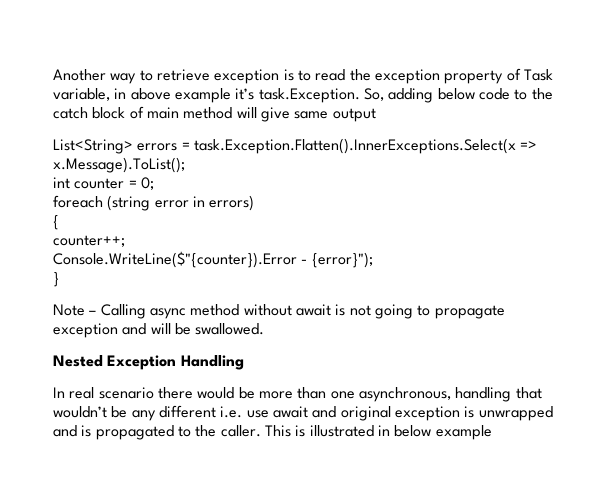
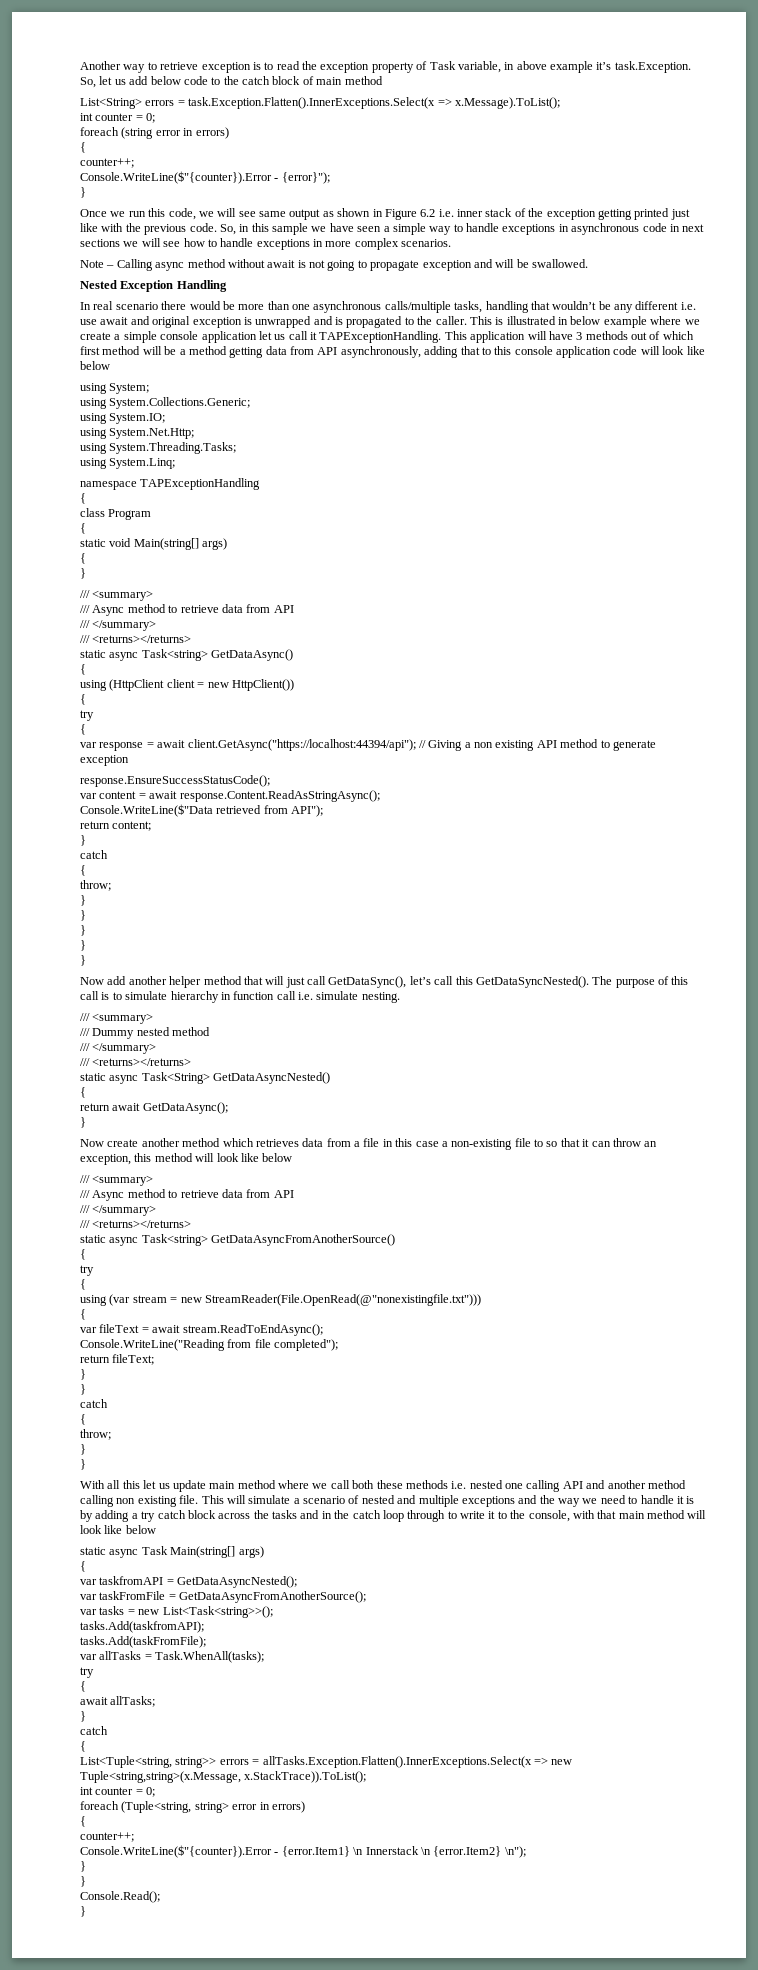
- Another way to retrieve exception is to read the exception property of Task variable, in above example it’s task.Exception. So, adding below code to the catch block of main method will give same output
+ Another way to retrieve exception is to read the exception property of Task variable, in above example it’s task.Exception. So, let us add below code to the catch block of main method
+ Once we run this code, we will see same output as shown in Figure 6.2 i.e. inner stack of the exception getting printed just like with the previous code. So, in this sample we have seen a simple way to handle exceptions in asynchronous code in next sections we will see how to handle exceptions in more complex scenarios.
- In real scenario there would be more than one asynchronous, handling that wouldn’t be any different i.e. use await and original exception is unwrapped and is propagated to the caller.
+ In real scenario there would be more than one asynchronous calls/multiple tasks, handling that wouldn’t be any different i.e. use await and original exception is unwrapped and is propagated to the caller.
- This is illustrated in below example
+ This is illustrated in below example where we create a simple console application let us call it TAPExceptionHandling. This application will have 3 methods out of which first method will be a method getting data from API asynchronously, adding that to this console application code will look like below
+ using System;
+ using System.Collections.Generic;
+ using System.IO;
+ using System.Net.Http;
+ using System.Threading.Tasks;
+ using System.Linq;
+ namespace TAPExceptionHandling
+ {
+ class Program
+ {
+ static void Main(string[] args)
+ {
+ }
+ /// <summary>
+ /// Async method to retrieve data from API
+ /// </summary>
+ /// <returns></returns>
+ static async Task<string> GetDataAsync()
+ {
+ using (HttpClient client = new HttpClient())
+ {
+ try
+ {
+ var response = await client.GetAsync("https://localhost:44394/api"); // Giving a non existing API method to generate exception
+ response.EnsureSuccessStatusCode();
+ var content = await response.Content.ReadAsStringAsync();
+ Console.WriteLine($"Data retrieved from API");
+ return content;
+ }
+ catch
+ {
+ throw;
+ }
+ }
+ }
+ }
+ }
+ Now add another helper method that will just call GetDataSync(), let’s call this GetDataSyncNested(). The purpose of this call is to simulate hierarchy in function call i.e. simulate nesting.
+ /// <summary>
+ /// Dummy nested method
+ /// </summary>
+ /// <returns></returns>
+ static async Task<String> GetDataAsyncNested()
+ {
+ return await GetDataAsync();
+ }
+ Now create another method which retrieves data from a file in this case a non-existing file to so that it can throw an exception, this method will look like below
+ /// <summary>
+ /// Async method to retrieve data from API
+ /// </summary>
+ /// <returns></returns>
+ static async Task<string> GetDataAsyncFromAnotherSource()
+ {
+ try
+ {
+ using (var stream = new StreamReader(File.OpenRead(@"nonexistingfile.txt")))
+ {
+ var fileText = await stream.ReadToEndAsync();
+ Console.WriteLine("Reading from file completed");
+ return fileText;
+ }
+ }
+ catch
+ {
+ throw;
+ }
+ }
+ With all this let us update main method where we call both these methods i.e. nested one calling API and another method calling non existing file. This will simulate a scenario of nested and multiple exceptions and the way we need to handle it is by adding a try catch block across the tasks and in the catch loop through to write it to the console, with that main method will look like below
+ static async Task Main(string[] args)
+ {
+ var taskfromAPI = GetDataAsyncNested();
+ var taskFromFile = GetDataAsyncFromAnotherSource();
+ var tasks = new List<Task<string>>();
+ tasks.Add(taskfromAPI);
+ tasks.Add(taskFromFile);
+ var allTasks = Task.WhenAll(tasks);
+ try
+ {
+ await allTasks;
+ }
+ catch
+ {
+ List<Tuple<string, string>> errors = allTasks.Exception.Flatten().InnerExceptions.Select(x => new Tuple<string,string>(x.Message, x.StackTrace)).ToList();
+ int counter = 0;
+ foreach (Tuple<string, string> error in errors)
+ {
+ counter++;
+ Console.WriteLine($"{counter}).Error - {error.Item1} \n Innerstack \n {error.Item2} \n");
+ }
+ }
+ Console.Read();
+ }

